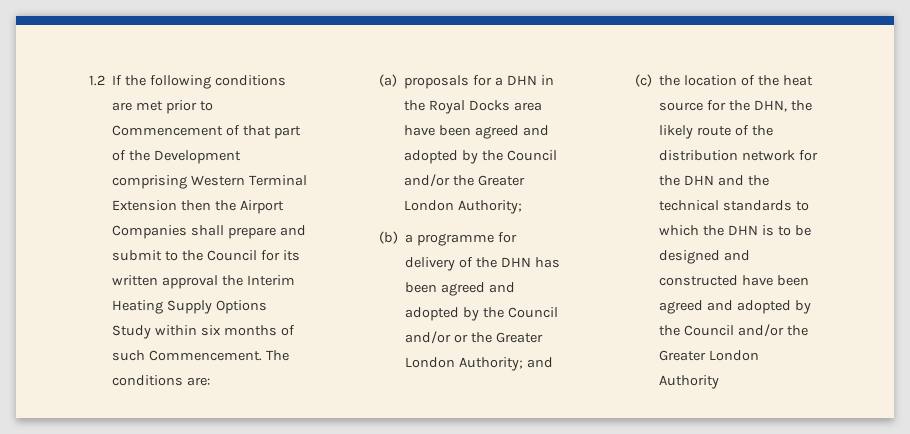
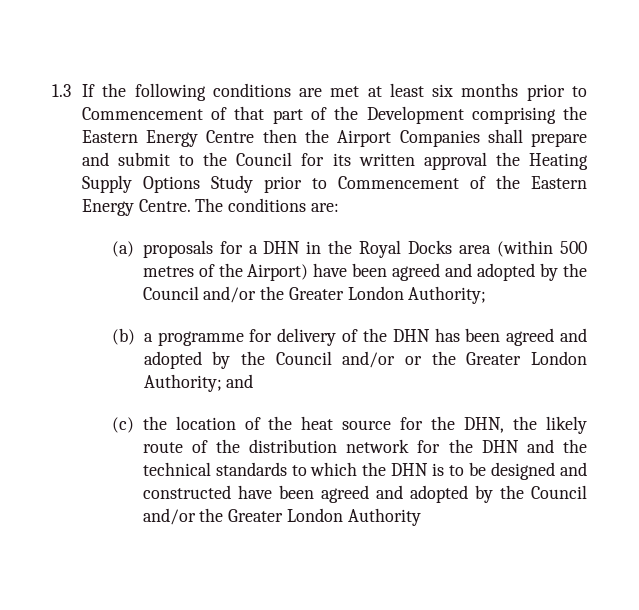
- 1.2 If the following conditions are met prior to Commencement of that part of the Development comprising Western Terminal Extension then the Airport Companies shall prepare and submit to the Council for its written approval the Interim Heating Supply Options Study within six months of such Commencement.
+ 1.3 If the following conditions are met at least six months prior to Commencement of that part of the Development comprising the Eastern Energy Centre then the Airport Companies shall prepare and submit to the Council for its written approval the Heating Supply Options Study prior to Commencement of the Eastern Energy Centre.
- (a) proposals for a DHN in the Royal Docks area have been agreed and adopted by the Council and/or the Greater London Authority;
+ (a) proposals for a DHN in the Royal Docks area (within 500 metres of the Airport) have been agreed and adopted by the Council and/or the Greater London Authority;

